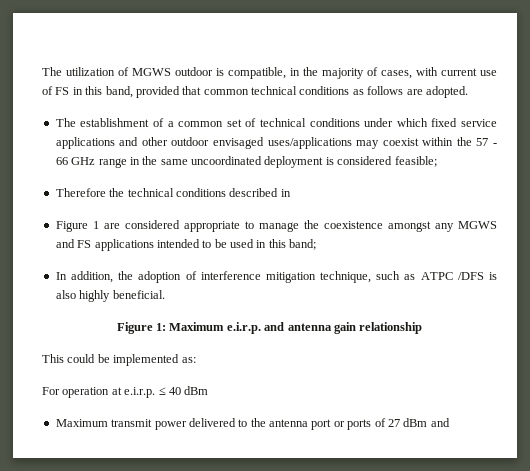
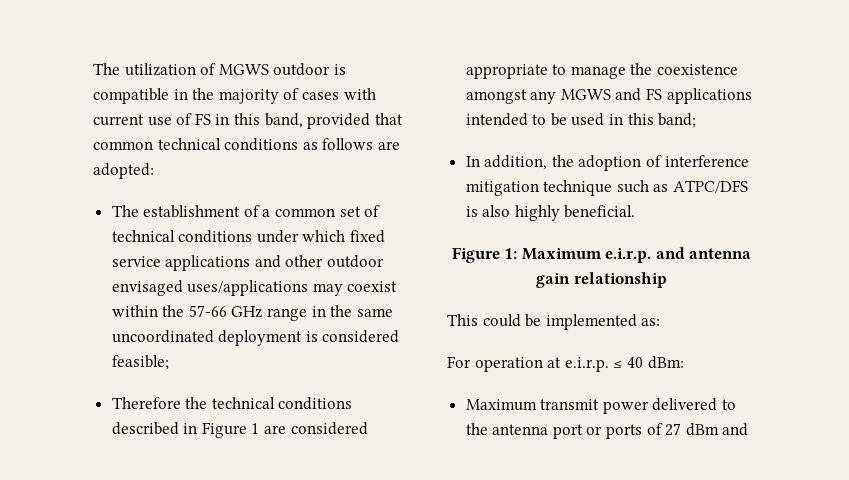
- The utilization of MGWS outdoor is compatible, in the majority of cases, with current use of FS in this band, provided that common technical conditions as follows are adopted.
+ The utilization of MGWS outdoor is compatible in the majority of cases with current use of FS in this band, provided that common technical conditions as follows are adopted:
- The establishment of a common set of technical conditions under which fixed service applications and other outdoor envisaged uses/applications may coexist within the 57 - 66 GHz range in the same uncoordinated deployment is considered feasible;
+ The establishment of a common set of technical conditions under which fixed service applications and other outdoor envisaged uses/applications may coexist within the 57-66 GHz range in the same uncoordinated deployment is considered feasible;
- Therefore the technical conditions described in
- Figure 1 are considered appropriate to manage the coexistence amongst any MGWS and FS applications intended to be used in this band;
+ Therefore the technical conditions described in Figure 1 are considered appropriate to manage the coexistence amongst any MGWS and FS applications intended to be used in this band;
- In addition, the adoption of interference mitigation technique, such as ATPC /DFS is also highly beneficial.
+ In addition, the adoption of interference mitigation technique such as ATPC/DFS is also highly beneficial.
- For operation at e.i.r.p. ≤ 40 dBm
+ For operation at e.i.r.p. ≤ 40 dBm:

